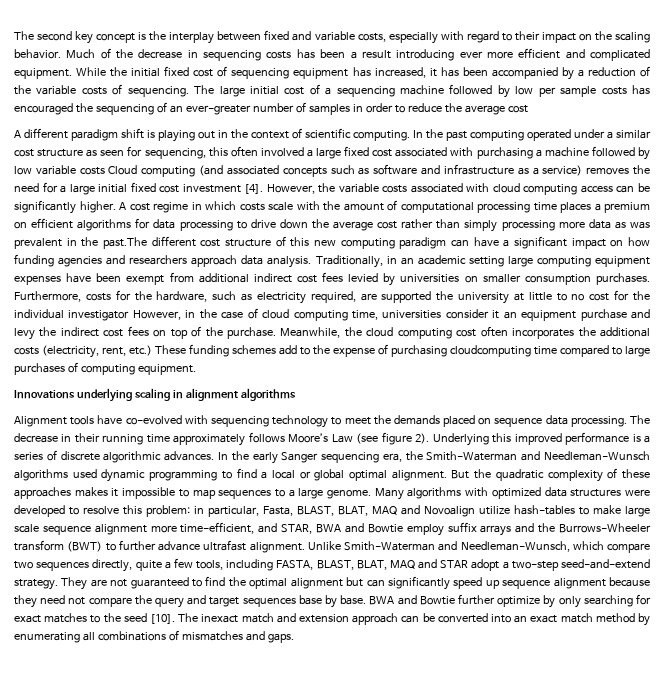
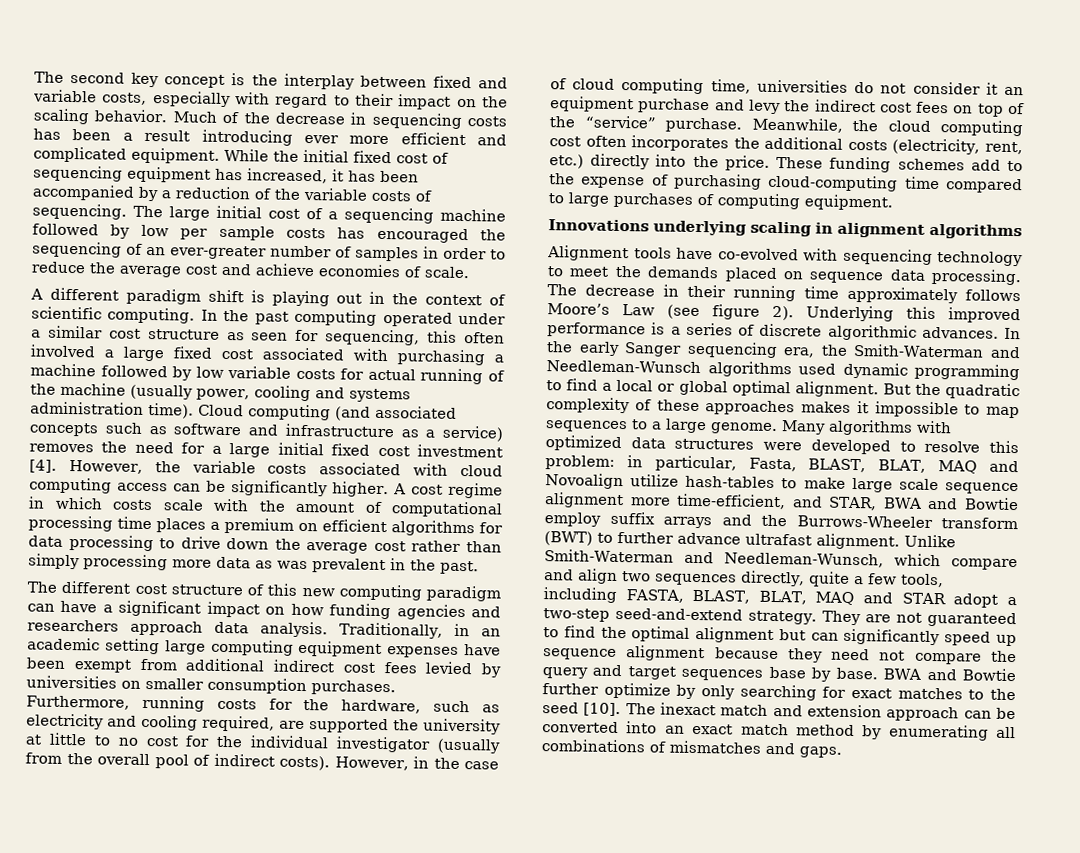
- The large initial cost of a sequencing machine followed by low per sample costs has encouraged the sequencing of an ever-greater number of samples in order to reduce the average cost
+ The large initial cost of a sequencing machine followed by low per sample costs has encouraged the sequencing of an ever-greater number of samples in order to reduce the average cost and achieve economies of scale.
- In the past computing operated under a similar cost structure as seen for sequencing, this often involved a large fixed cost associated with purchasing a machine followed by low variable costs Cloud computing (and associated concepts such as software and infrastructure as a service) removes the need for a large initial fixed cost investment [4].
+ In the past computing operated under a similar cost structure as seen for sequencing, this often involved a large fixed cost associated with purchasing a machine followed by low variable costs for actual running of the machine (usually power, cooling and systems administration time). Cloud computing (and associated concepts such as software and infrastructure as a service) removes the need for a large initial fixed cost investment [4].
- A cost regime in which costs scale with the amount of computational processing time places a premium on efficient algorithms for data processing to drive down the average cost rather than simply processing more data as was prevalent in the past.The different cost structure of this new computing paradigm can have a significant impact on how funding agencies and researchers approach data analysis.
+ A cost regime in which costs scale with the amount of computational processing time places a premium on efficient algorithms for data processing to drive down the average cost rather than simply processing more data as was prevalent in the past.
+ The different cost structure of this new computing paradigm can have a significant impact on how funding agencies and researchers approach data analysis.
- Furthermore, costs for the hardware, such as electricity required, are supported the university at little to no cost for the individual investigator However, in the case of cloud computing time, universities consider it an equipment purchase and levy the indirect cost fees on top of the purchase.
+ Furthermore, running costs for the hardware, such as electricity and cooling required, are supported the university at little to no cost for the individual investigator (usually from the overall pool of indirect costs). However, in the case of cloud computing time, universities do not consider it an equipment purchase and levy the indirect cost fees on top of the “service” purchase.
- Meanwhile, the cloud computing cost often incorporates the additional costs (electricity, rent, etc.) These funding schemes add to the expense of purchasing cloudcomputing time compared to large purchases of computing equipment.
+ Meanwhile, the cloud computing cost often incorporates the additional costs (electricity, rent, etc.) directly into the price. These funding schemes add to the expense of purchasing cloud-computing time compared to large purchases of computing equipment.
- Unlike Smith-Waterman and Needleman-Wunsch, which compare two sequences directly, quite a few tools, including FASTA, BLAST, BLAT, MAQ and STAR adopt a two-step seed-and-extend strategy.
+ Unlike Smith-Waterman and Needleman-Wunsch, which compare and align two sequences directly, quite a few tools, including FASTA, BLAST, BLAT, MAQ and STAR adopt a two-step seed-and-extend strategy.

